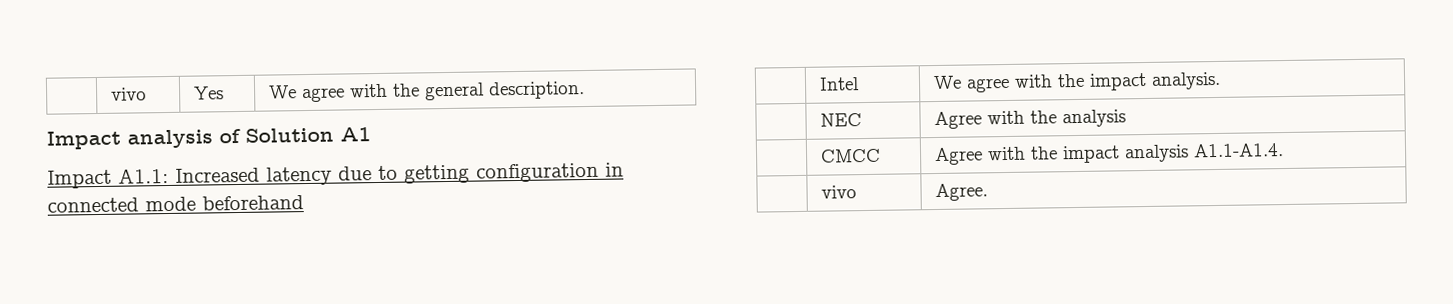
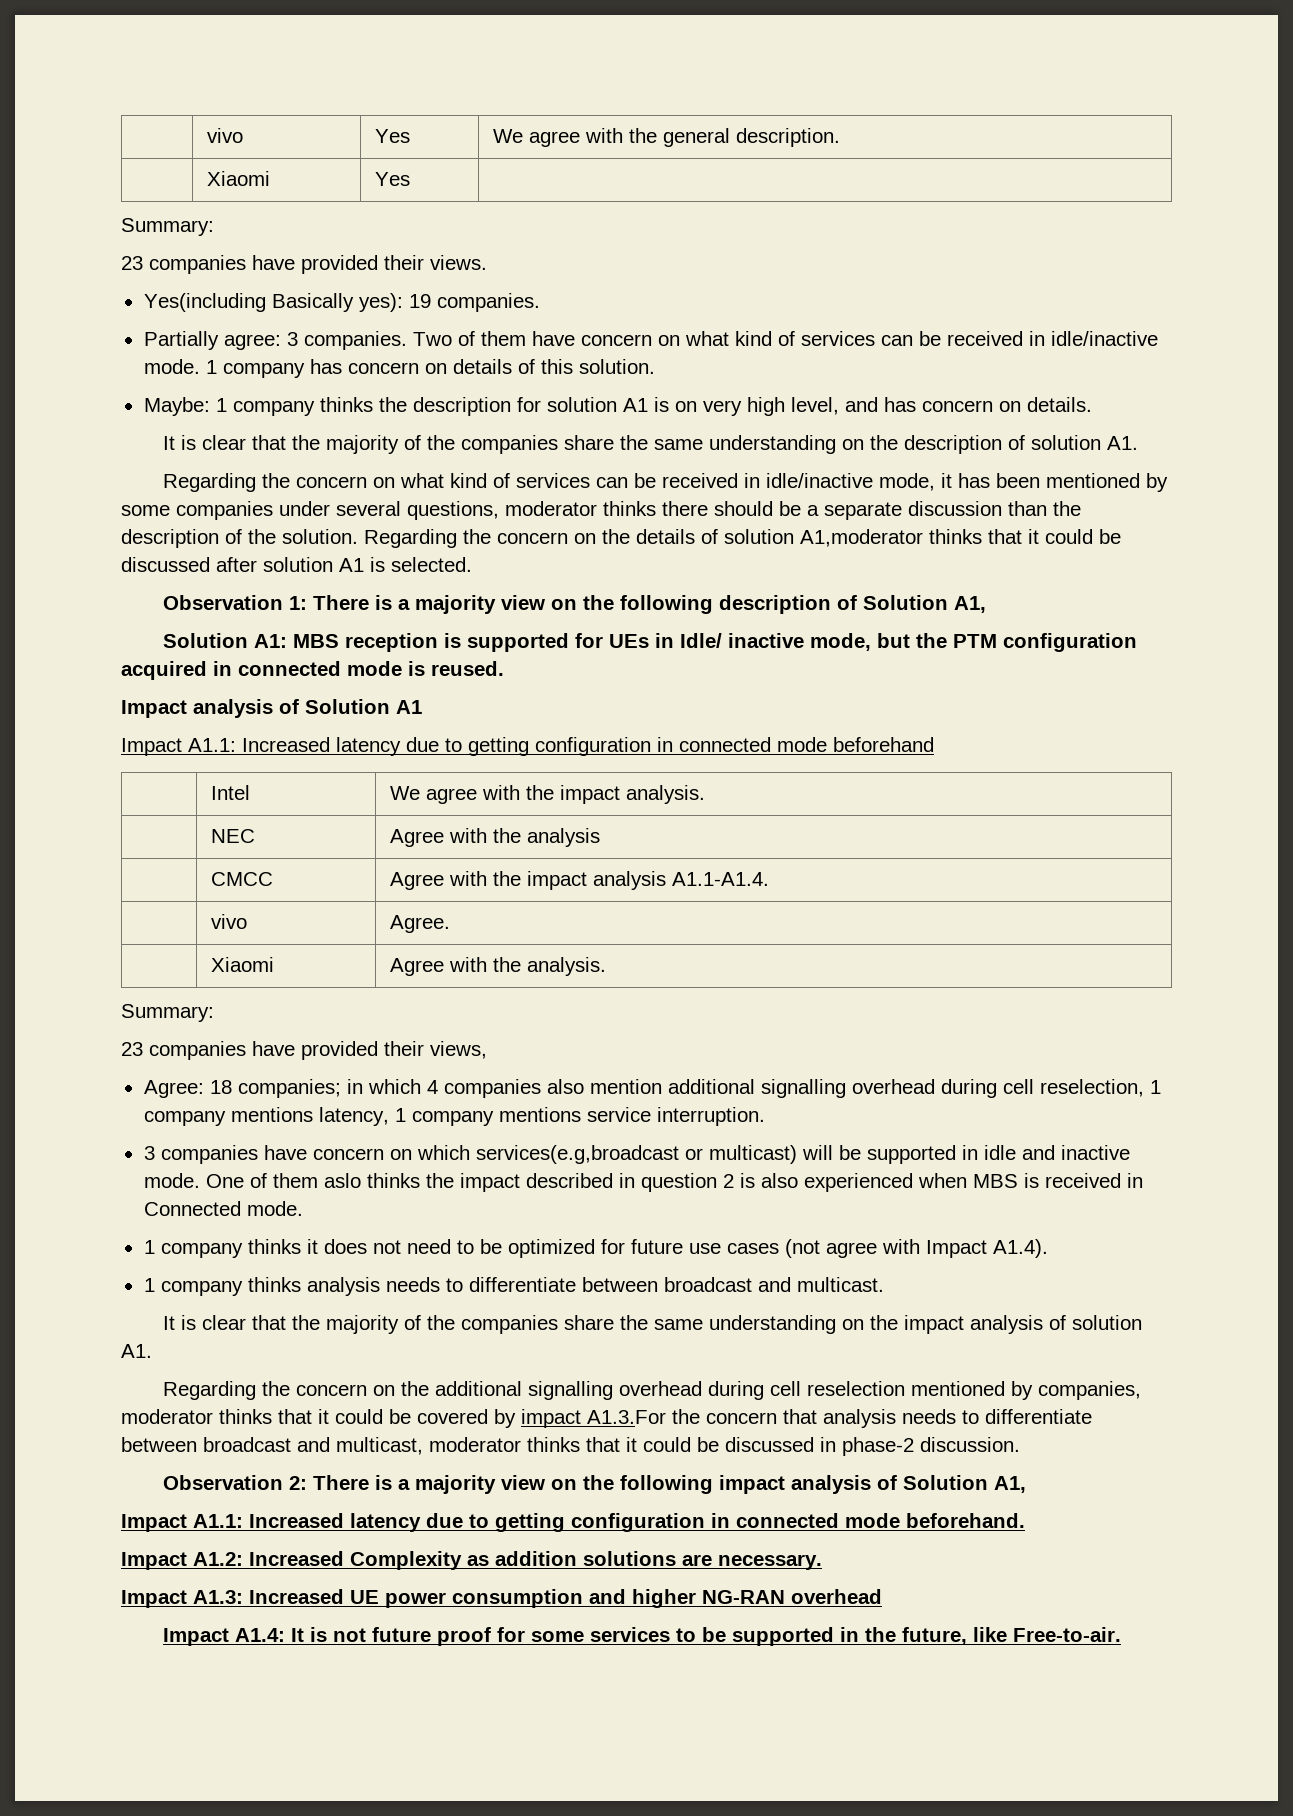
+ | Xiaomi | Yes |
+ Summary:
+ 23 companies have provided their views.
+ Yes(including Basically yes): 19 companies.
+ Partially agree: 3 companies. Two of them have concern on what kind of services can be received in idle/inactive mode. 1 company has concern on details of this solution.
+ Maybe: 1 company thinks the description for solution A1 is on very high level, and has concern on details.
+ It is clear that the majority of the companies share the same understanding on the description of solution A1.
+ Regarding the concern on what kind of services can be received in idle/inactive mode, it has been mentioned by some companies under several questions, moderator thinks there should be a separate discussion than the description of the solution. Regarding the concern on the details of solution A1,moderator thinks that it could be discussed after solution A1 is selected.
+ Observation 1: There is a majority view on the following description of Solution A1,
+ Solution A1: MBS reception is supported for UEs in Idle/ inactive mode, but the PTM configuration acquired in connected mode is reused.
+ | Xiaomi | Agree with the analysis.
+ Summary:
+ 23 companies have provided their views,
+ Agree: 18 companies; in which 4 companies also mention additional signalling overhead during cell reselection, 1 company mentions latency, 1 company mentions service interruption.
+ 3 companies have concern on which services(e.g,broadcast or multicast) will be supported in idle and inactive mode. One of them aslo thinks the impact described in question 2 is also experienced when MBS is received in Connected mode.
+ 1 company thinks it does not need to be optimized for future use cases (not agree with Impact A1.4).
+ 1 company thinks analysis needs to differentiate between broadcast and multicast.
+ It is clear that the majority of the companies share the same understanding on the impact analysis of solution A1.
+ Regarding the concern on the additional signalling overhead during cell reselection mentioned by companies, moderator thinks that it could be covered by impact A1.3.For the concern that analysis needs to differentiate between broadcast and multicast, moderator thinks that it could be discussed in phase-2 discussion.
+ Observation 2: There is a majority view on the following impact analysis of Solution A1,
+ Impact A1.1: Increased latency due to getting configuration in connected mode beforehand.
+ Impact A1.2: Increased Complexity as addition solutions are necessary.
+ Impact A1.3: Increased UE power consumption and higher NG-RAN overhead
+ Impact A1.4: It is not future proof for some services to be supported in the future, like Free-to-air.

